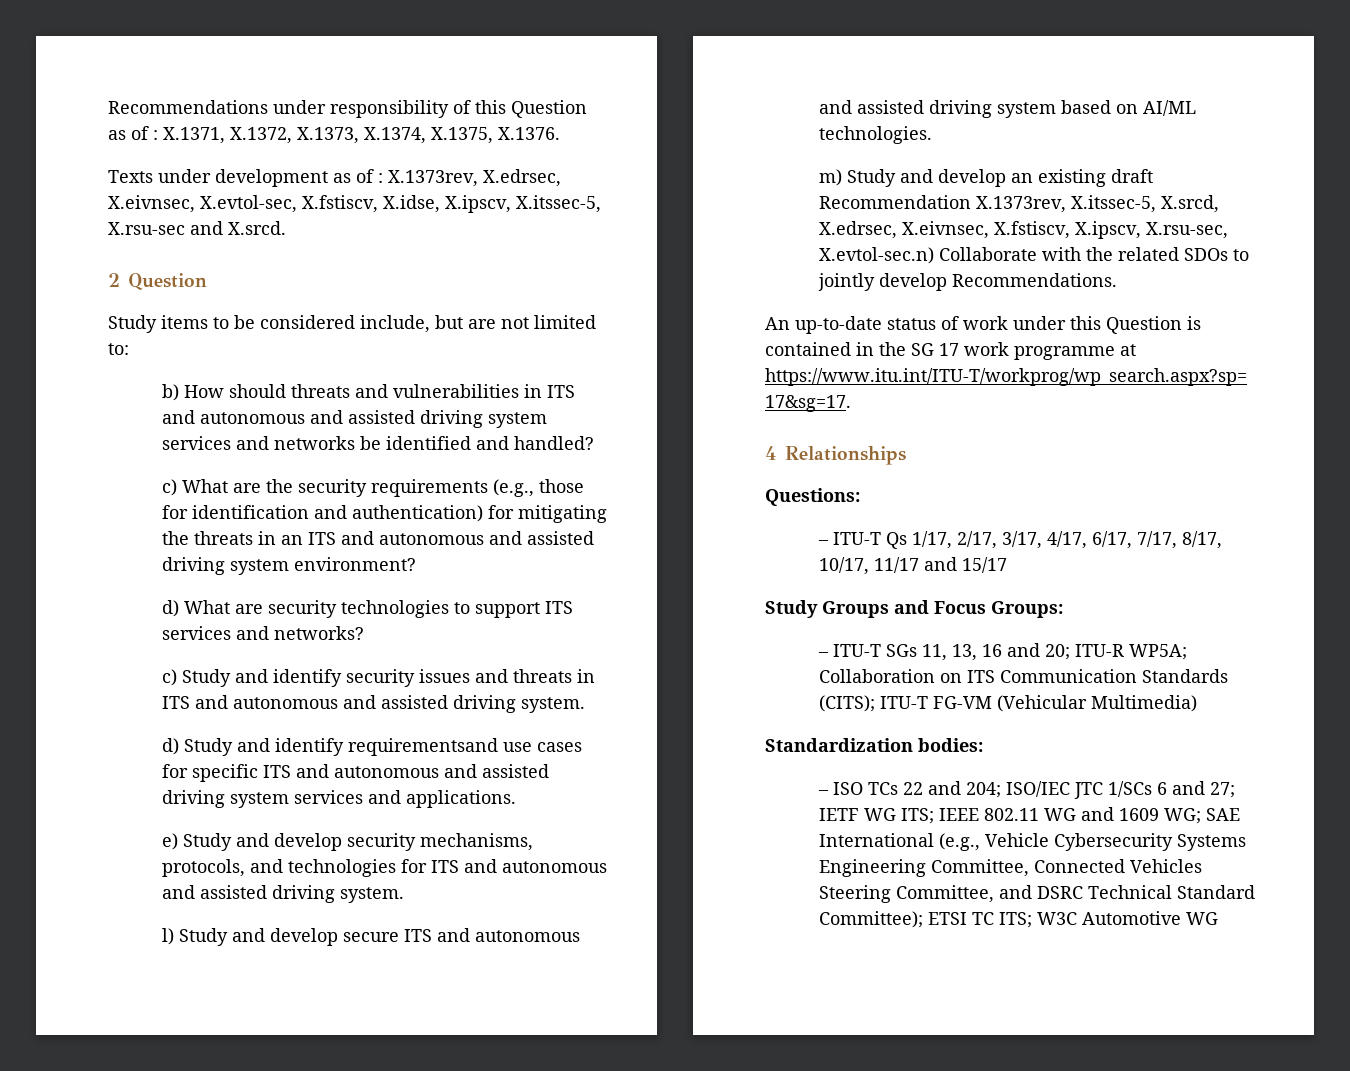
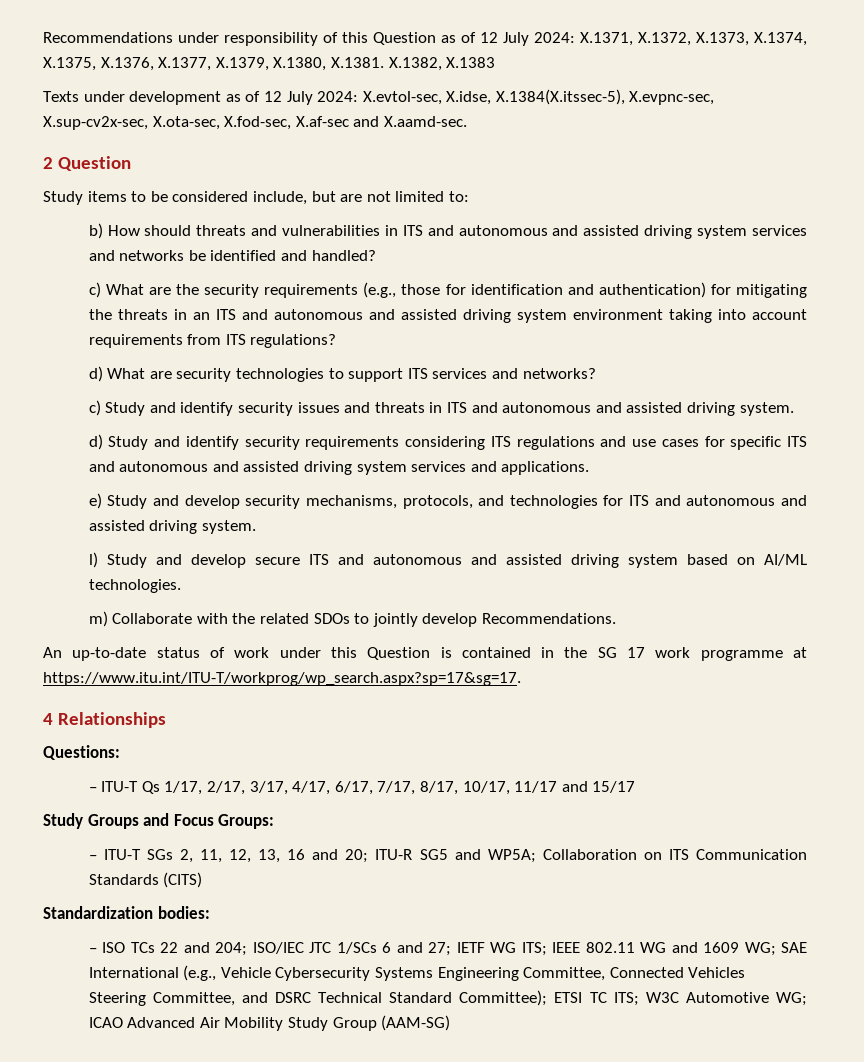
- Recommendations under responsibility of this Question as of : X.1371, X.1372, X.1373, X.1374, X.1375, X.1376.
+ Recommendations under responsibility of this Question as of 12 July 2024: X.1371, X.1372, X.1373, X.1374, X.1375, X.1376, X.1377, X.1379, X.1380, X.1381. X.1382, X.1383
- Texts under development as of : X.1373rev, X.edrsec, X.eivnsec, X.evtol-sec, X.fstiscv, X.idse, X.ipscv, X.itssec-5, X.rsu-sec and X.srcd.
+ Texts under development as of 12 July 2024: X.evtol-sec, X.idse, X.1384(X.itssec-5), X.evpnc-sec, X.sup-cv2x-sec, X.ota-sec, X.fod-sec, X.af-sec and X.aamd-sec.
- c) What are the security requirements (e.g., those for identification and authentication) for mitigating the threats in an ITS and autonomous and assisted driving system environment?
+ c) What are the security requirements (e.g., those for identification and authentication) for mitigating the threats in an ITS and autonomous and assisted driving system environment taking into account requirements from ITS regulations?
- d) Study and identify requirementsand use cases for specific ITS and autonomous and assisted driving system services and applications.
+ d) Study and identify security requirements considering ITS regulations and use cases for specific ITS and autonomous and assisted driving system services and applications.
- m) Study and develop an existing draft Recommendation X.1373rev, X.itssec-5, X.srcd, X.edrsec, X.eivnsec, X.fstiscv, X.ipscv, X.rsu-sec, X.evtol-sec.n) Collaborate with the related SDOs to jointly develop Recommendations.
+ m) Collaborate with the related SDOs to jointly develop Recommendations.
- – ITU-T SGs 11, 13, 16 and 20; ITU-R WP5A; Collaboration on ITS Communication Standards (CITS); ITU-T FG-VM (Vehicular Multimedia)
+ – ITU-T SGs 2, 11, 12, 13, 16 and 20; ITU-R SG5 and WP5A; Collaboration on ITS Communication Standards (CITS)
- – ISO TCs 22 and 204; ISO/IEC JTC 1/SCs 6 and 27; IETF WG ITS; IEEE 802.11 WG and 1609 WG; SAE International (e.g., Vehicle Cybersecurity Systems Engineering Committee, Connected Vehicles Steering Committee, and DSRC Technical Standard Committee); ETSI TC ITS; W3C Automotive WG
+ – ISO TCs 22 and 204; ISO/IEC JTC 1/SCs 6 and 27; IETF WG ITS; IEEE 802.11 WG and 1609 WG; SAE International (e.g., Vehicle Cybersecurity Systems Engineering Committee, Connected Vehicles Steering Committee, and DSRC Technical Standard Committee); ETSI TC ITS; W3C Automotive WG; ICAO Advanced Air Mobility Study Group (AAM-SG)

